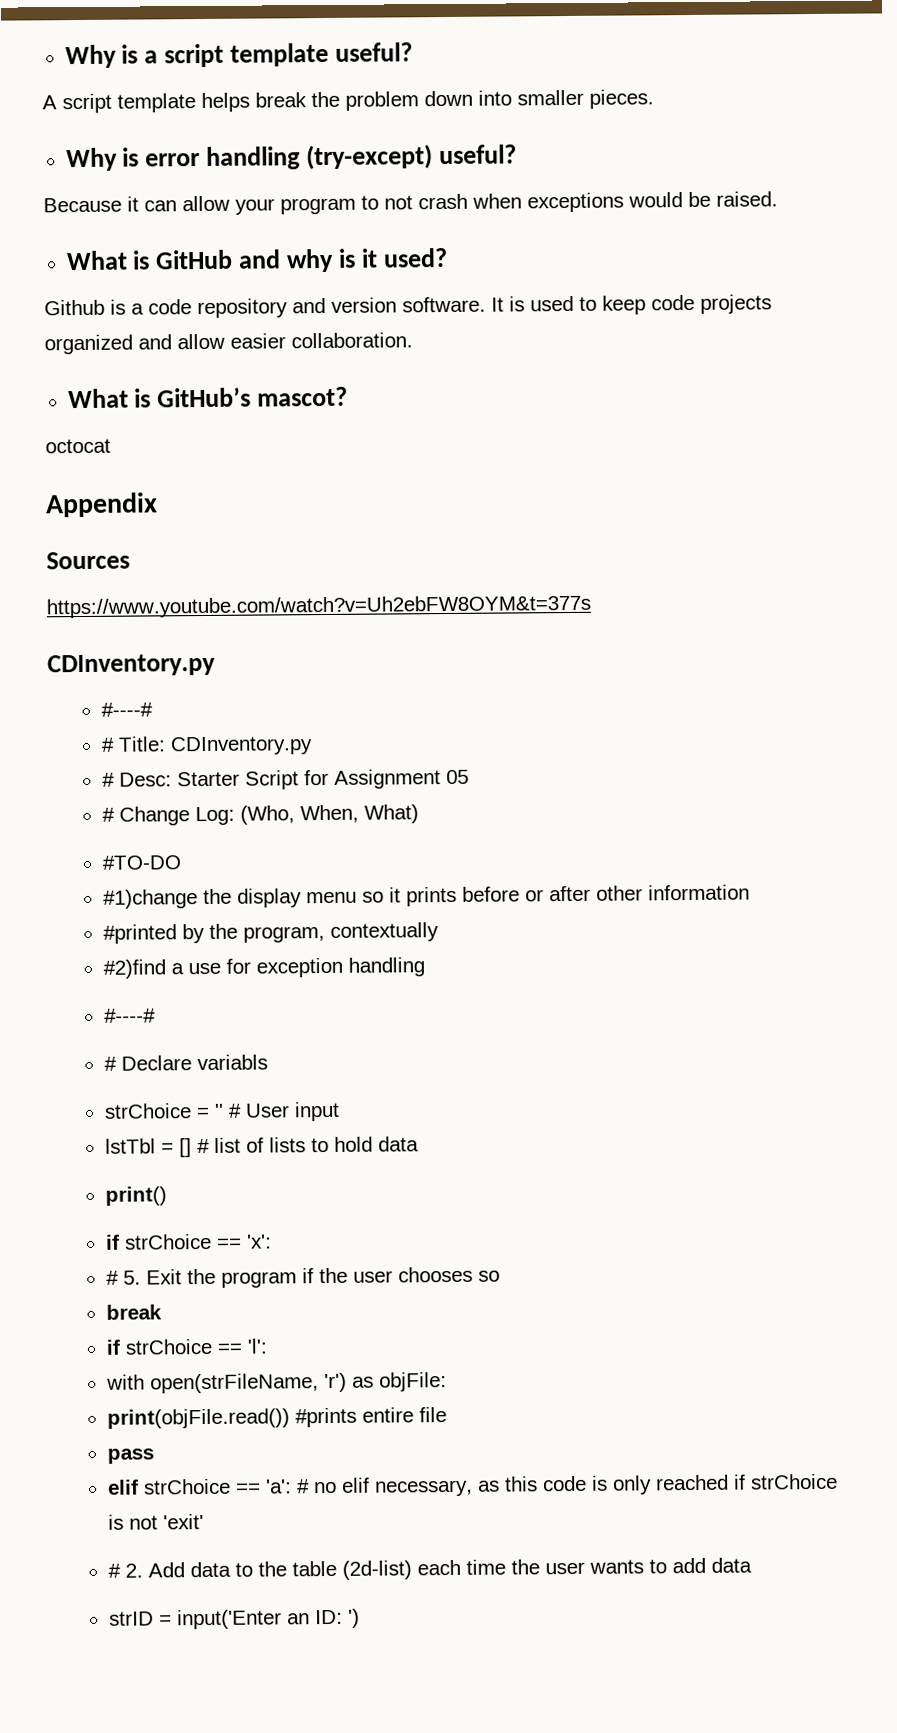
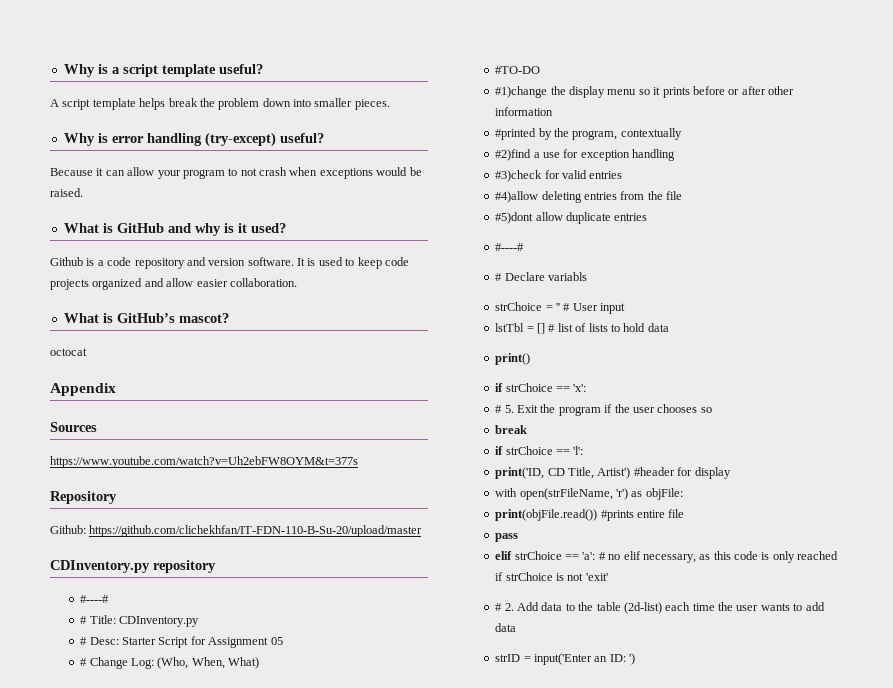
  https://www.youtube.com/watch?v=Uh2ebFW8OYM&t=377s
- CDInventory.py
+ Repository
+ Github: https://github.com/clichekhfan/IT-FDN-110-B-Su-20/upload/master
+ CDInventory.py repository
+ #3)check for valid entries
+ #4)allow deleting entries from the file
+ #5)dont allow duplicate entries
+ print('ID, CD Title, Artist') #header for display

